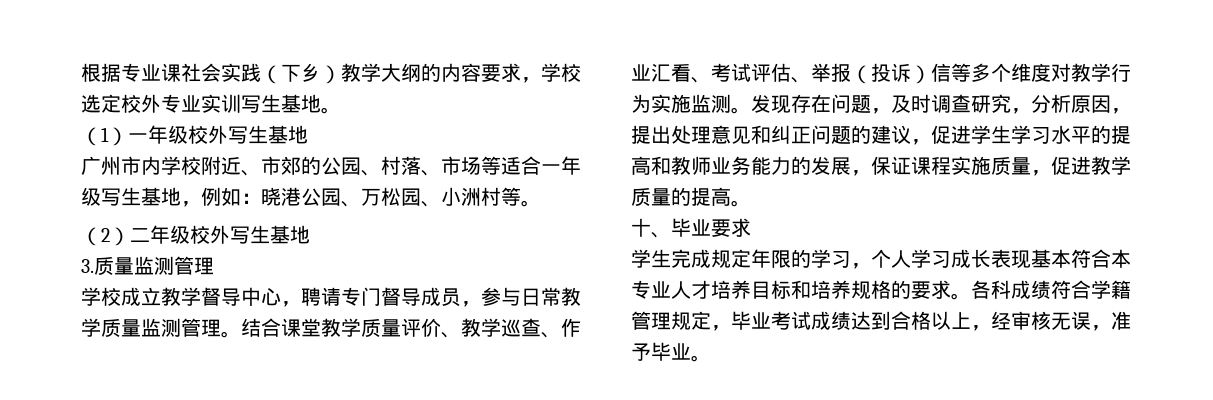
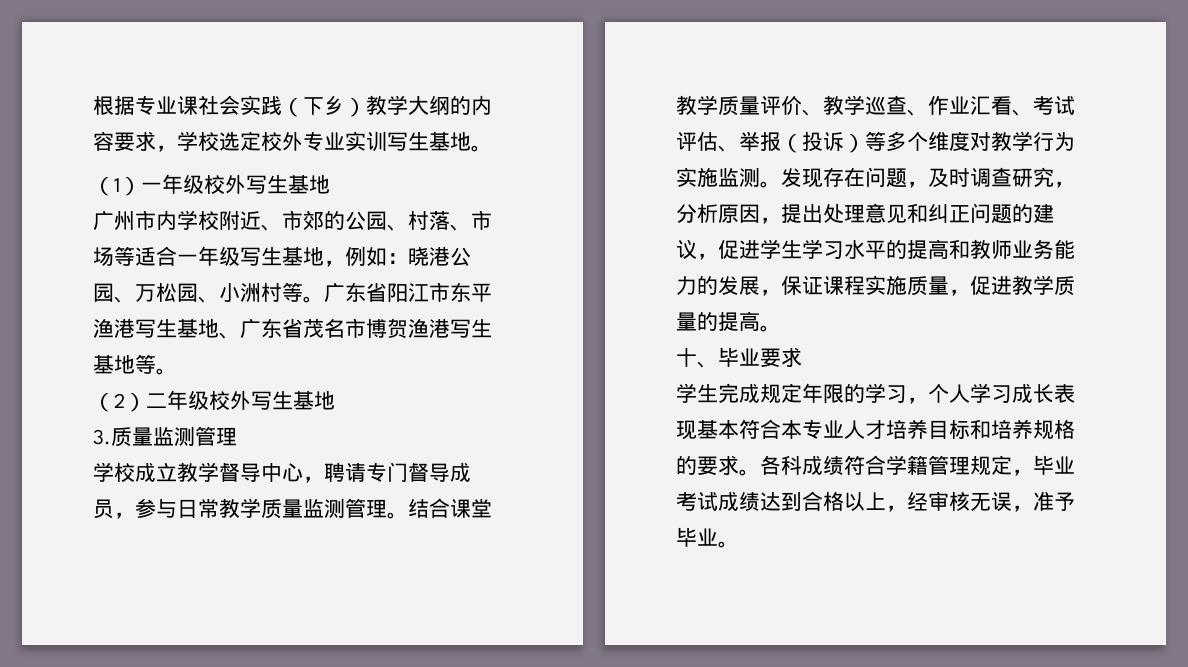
+ 广东省阳江市东平渔港写生基地、广东省茂名市博贺渔港写生基地等。
- 结合课堂教学质量评价、教学巡查、作业汇看、考试评估、举报（投诉）信等多个维度对教学行为实施监测。
+ 结合课堂教学质量评价、教学巡查、作业汇看、考试评估、举报（投诉）等多个维度对教学行为实施监测。

